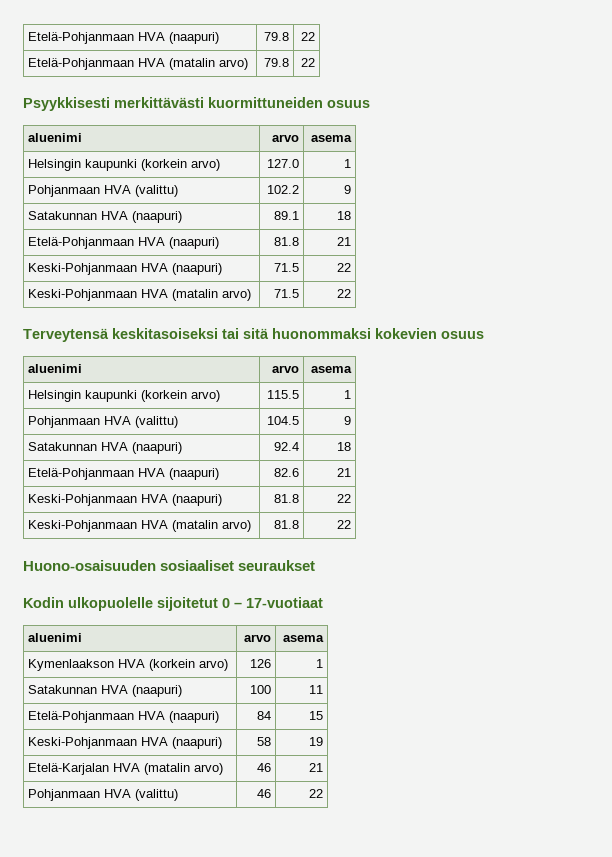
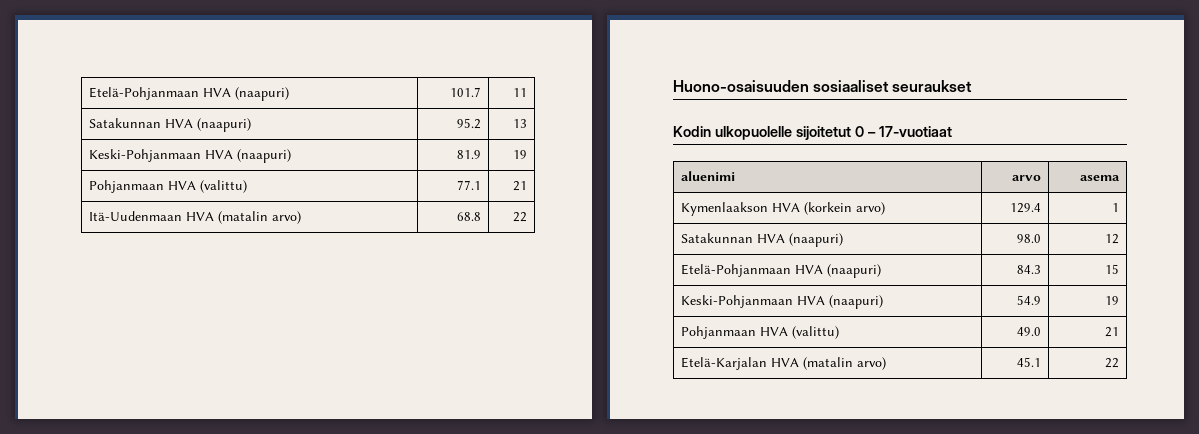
- Etelä-Pohjanmaan HVA (naapuri) | 79.8 | 22
- Etelä-Pohjanmaan HVA (matalin arvo) | 79.8 | 22
- Psyykkisesti merkittävästi kuormittuneiden osuus
- aluenimi | arvo | asema
- Helsingin kaupunki (korkein arvo) | 127.0 | 1
- Pohjanmaan HVA (valittu) | 102.2 | 9
- Satakunnan HVA (naapuri) | 89.1 | 18
- Etelä-Pohjanmaan HVA (naapuri) | 81.8 | 21
- Keski-Pohjanmaan HVA (naapuri) | 71.5 | 22
- Keski-Pohjanmaan HVA (matalin arvo) | 71.5 | 22
- Terveytensä keskitasoiseksi tai sitä huonommaksi kokevien osuus
- aluenimi | arvo | asema
- Helsingin kaupunki (korkein arvo) | 115.5 | 1
- Pohjanmaan HVA (valittu) | 104.5 | 9
- Satakunnan HVA (naapuri) | 92.4 | 18
- Etelä-Pohjanmaan HVA (naapuri) | 82.6 | 21
- Keski-Pohjanmaan HVA (naapuri) | 81.8 | 22
- Keski-Pohjanmaan HVA (matalin arvo) | 81.8 | 22
+ Etelä-Pohjanmaan HVA (naapuri) | 101.7 | 11
+ Satakunnan HVA (naapuri) | 95.2 | 13
+ Keski-Pohjanmaan HVA (naapuri) | 81.9 | 19
+ Pohjanmaan HVA (valittu) | 77.1 | 21
+ Itä-Uudenmaan HVA (matalin arvo) | 68.8 | 22
- Kymenlaakson HVA (korkein arvo) | 126 | 1
+ Kymenlaakson HVA (korkein arvo) | 129.4 | 1
- Satakunnan HVA (naapuri) | 100 | 11
- Etelä-Pohjanmaan HVA (naapuri) | 84 | 15
+ Satakunnan HVA (naapuri) | 98.0 | 12
+ Etelä-Pohjanmaan HVA (naapuri) | 84.3 | 15
- Keski-Pohjanmaan HVA (naapuri) | 58 | 19
+ Keski-Pohjanmaan HVA (naapuri) | 54.9 | 19
+ Pohjanmaan HVA (valittu) | 49.0 | 21
- Etelä-Karjalan HVA (matalin arvo) | 46 | 21
- Pohjanmaan HVA (valittu) | 46 | 22
+ Etelä-Karjalan HVA (matalin arvo) | 45.1 | 22

